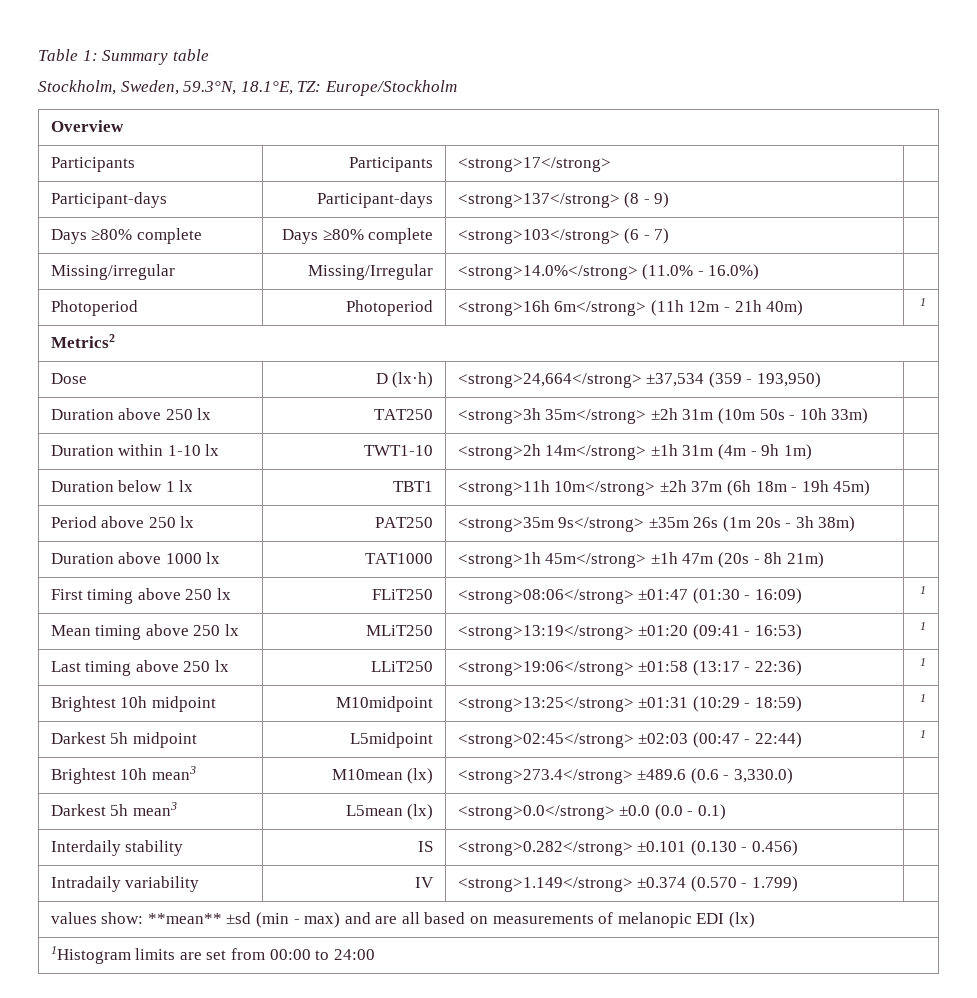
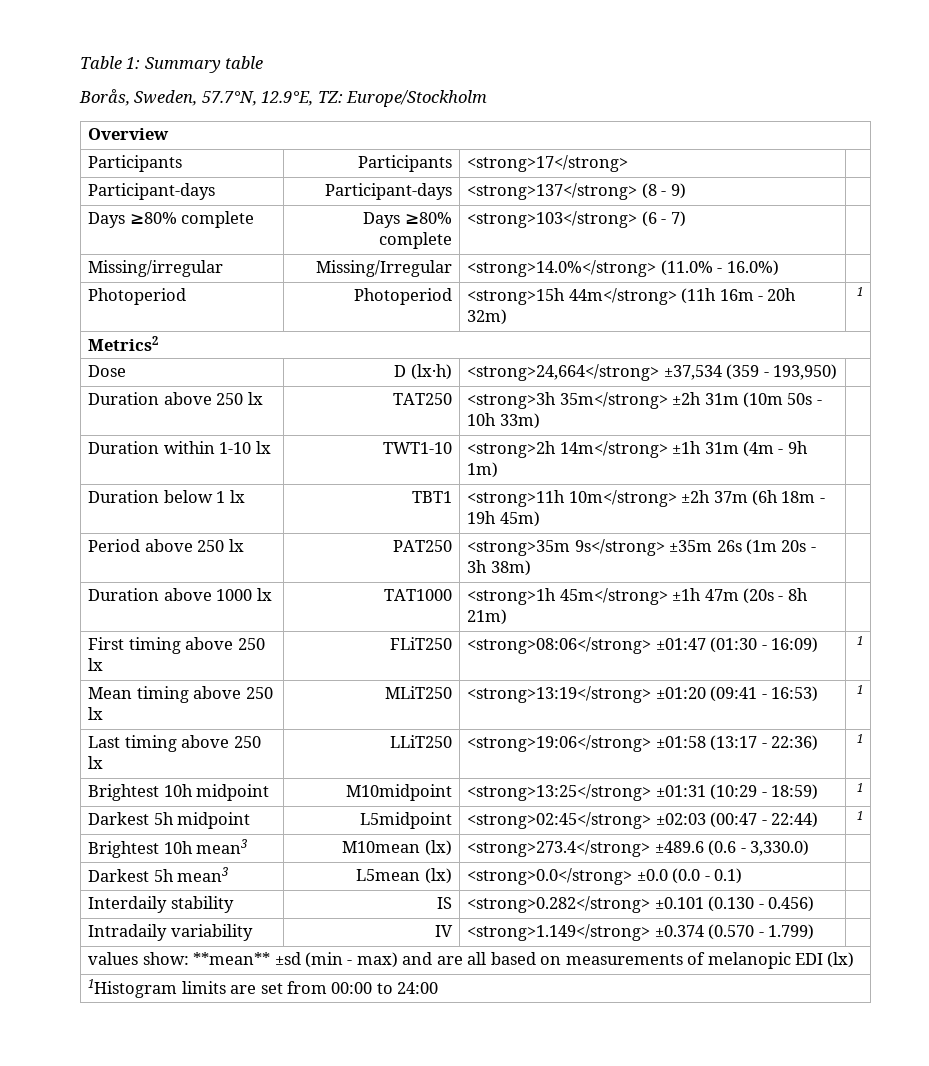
- Stockholm, Sweden, 59.3°N, 18.1°E, TZ: Europe/Stockholm
+ Borås, Sweden, 57.7°N, 12.9°E, TZ: Europe/Stockholm
- Photoperiod | Photoperiod | <strong>16h 6m</strong> (11h 12m - 21h 40m) | 1
+ Photoperiod | Photoperiod | <strong>15h 44m</strong> (11h 16m - 20h 32m) | 1

